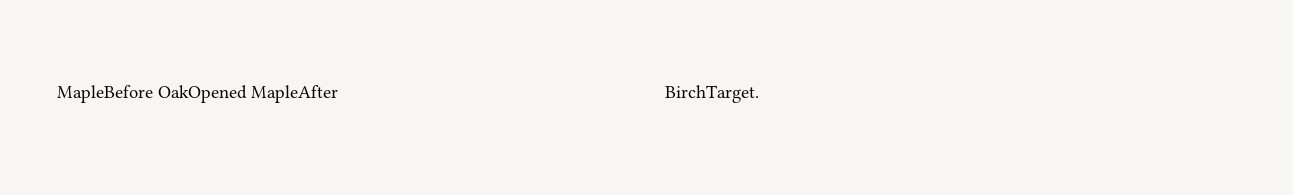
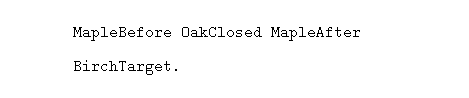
- MapleBefore OakOpened MapleAfter
+ MapleBefore OakClosed MapleAfter

